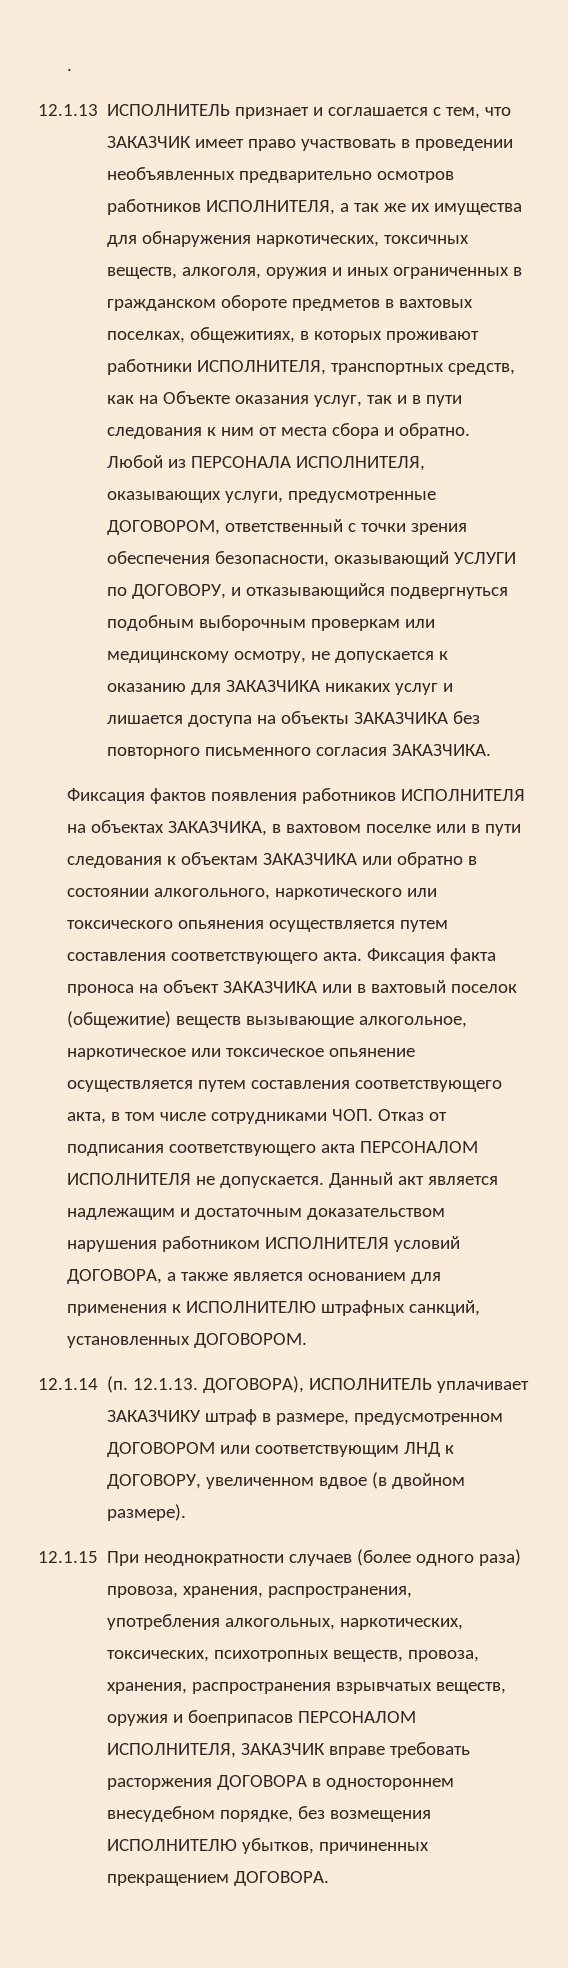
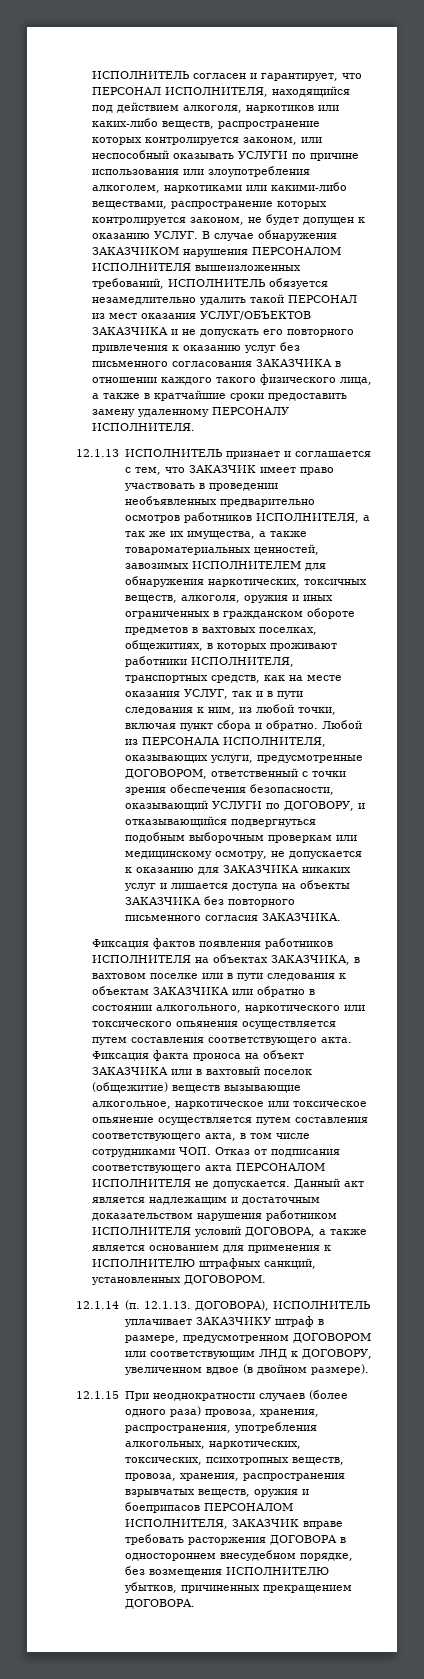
- .
+ ИСПОЛНИТЕЛЬ согласен и гарантирует, что ПЕРСОНАЛ ИСПОЛНИТЕЛЯ, находящийся под действием алкоголя, наркотиков или каких-либо веществ, распространение которых контролируется законом, или неспособный оказывать УСЛУГИ по причине использования или злоупотребления алкоголем, наркотиками или какими-либо веществами, распространение которых контролируется законом, не будет допущен к оказанию УСЛУГ. В случае обнаружения ЗАКАЗЧИКОМ нарушения ПЕРСОНАЛОМ ИСПОЛНИТЕЛЯ вышеизложенных требований, ИСПОЛНИТЕЛЬ обязуется незамедлительно удалить такой ПЕРСОНАЛ из мест оказания УСЛУГ/ОБЪЕКТОВ ЗАКАЗЧИКА и не допускать его повторного привлечения к оказанию услуг без письменного согласования ЗАКАЗЧИКА в отношении каждого такого физического лица, а также в кратчайшие сроки предоставить замену удаленному ПЕРСОНАЛУ ИСПОЛНИТЕЛЯ.
- 12.1.13 ИСПОЛНИТЕЛЬ признает и соглашается с тем, что ЗАКАЗЧИК имеет право участвовать в проведении необъявленных предварительно осмотров работников ИСПОЛНИТЕЛЯ, а так же их имущества для обнаружения наркотических, токсичных веществ, алкоголя, оружия и иных ограниченных в гражданском обороте предметов в вахтовых поселках, общежитиях, в которых проживают работники ИСПОЛНИТЕЛЯ, транспортных средств, как на Объекте оказания услуг, так и в пути следования к ним от места сбора и обратно.
+ 12.1.13 ИСПОЛНИТЕЛЬ признает и соглашается с тем, что ЗАКАЗЧИК имеет право участвовать в проведении необъявленных предварительно осмотров работников ИСПОЛНИТЕЛЯ, а так же их имущества, а также товароматериальных ценностей, завозимых ИСПОЛНИТЕЛЕМ для обнаружения наркотических, токсичных веществ, алкоголя, оружия и иных ограниченных в гражданском обороте предметов в вахтовых поселках, общежитиях, в которых проживают работники ИСПОЛНИТЕЛЯ, транспортных средств, как на месте оказания УСЛУГ, так и в пути следования к ним, из любой точки, включая пункт сбора и обратно.

